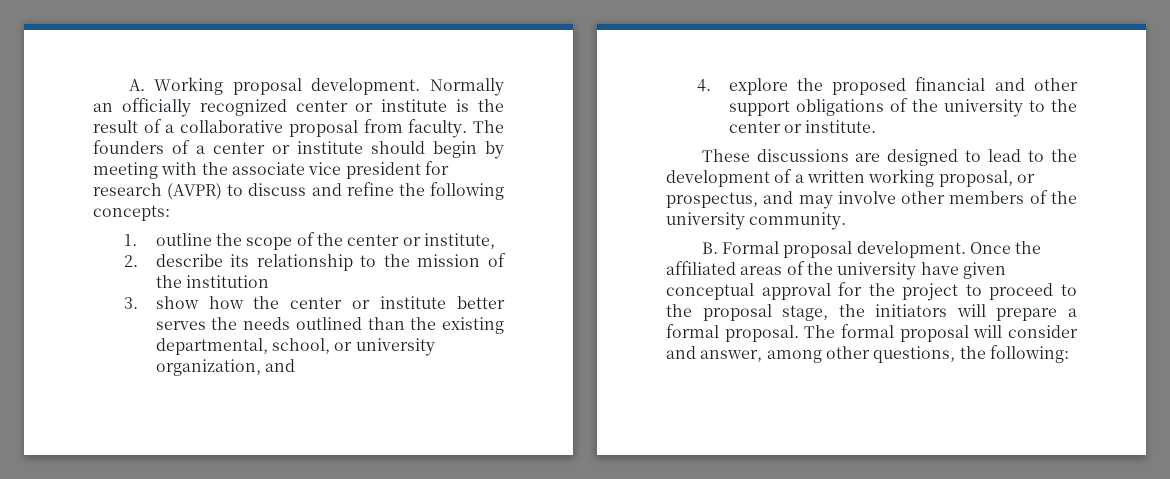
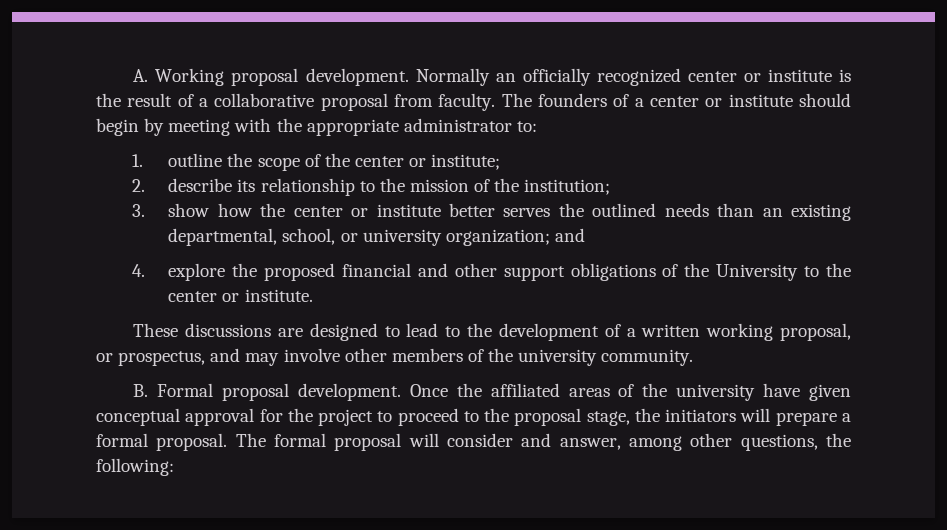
- The founders of a center or institute should begin by meeting with the associate vice president for research (AVPR) to discuss and refine the following concepts:
+ The founders of a center or institute should begin by meeting with the appropriate administrator to:
- 1. outline the scope of the center or institute,
+ 1. outline the scope of the center or institute;
- 2. describe its relationship to the mission of the institution
+ 2. describe its relationship to the mission of the institution;
- 3. show how the center or institute better serves the needs outlined than the existing departmental, school, or university organization, and
+ 3. show how the center or institute better serves the outlined needs than an existing departmental, school, or university organization; and
- 4. explore the proposed financial and other support obligations of the university to the center or institute.
+ 4. explore the proposed financial and other support obligations of the University to the center or institute.

